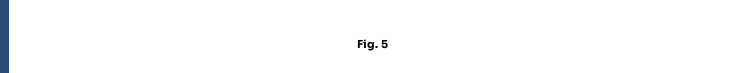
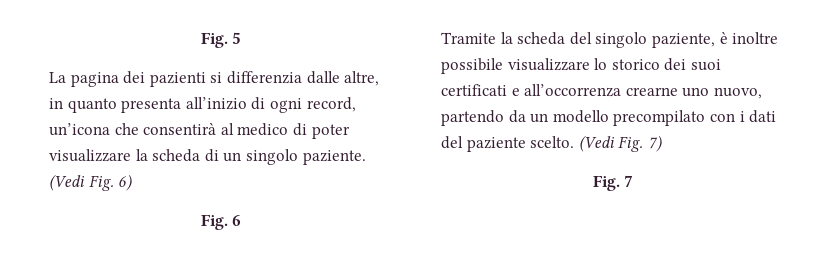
+ La pagina dei pazienti si differenzia dalle altre, in quanto presenta all’inizio di ogni record, un’icona che consentirà al medico di poter visualizzare la scheda di un singolo paziente. (Vedi Fig. 6)
+ Fig. 6
+ Tramite la scheda del singolo paziente, è inoltre possibile visualizzare lo storico dei suoi certificati e all’occorrenza crearne uno nuovo, partendo da un modello precompilato con i dati del paziente scelto. (Vedi Fig. 7)
+ Fig. 7

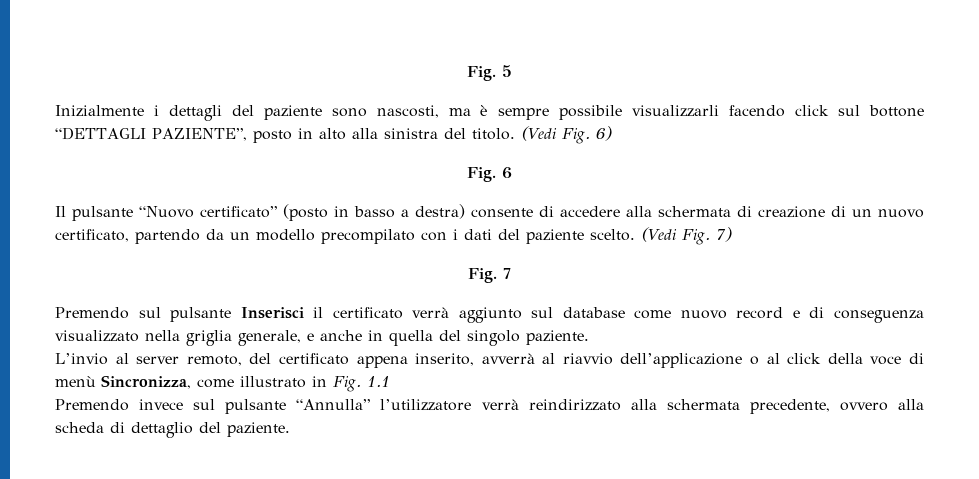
- La pagina dei pazienti si differenzia dalle altre, in quanto presenta all’inizio di ogni record, un’icona che consentirà al medico di poter visualizzare la scheda di un singolo paziente.
+ Inizialmente i dettagli del paziente sono nascosti, ma è sempre possibile visualizzarli facendo click sul bottone “DETTAGLI PAZIENTE”, posto in alto alla sinistra del titolo.
- Tramite la scheda del singolo paziente, è inoltre possibile visualizzare lo storico dei suoi certificati e all’occorrenza crearne uno nuovo, partendo da un modello precompilato con i dati del paziente scelto.
+ Il pulsante “Nuovo certificato” (posto in basso a destra) consente di accedere alla schermata di creazione di un nuovo certificato, partendo da un modello precompilato con i dati del paziente scelto.
+ Premendo sul pulsante Inserisci il certificato verrà aggiunto sul database come nuovo record e di conseguenza visualizzato nella griglia generale, e anche in quella del singolo paziente.
+ L’invio al server remoto, del certificato appena inserito, avverrà al riavvio dell’applicazione o al click della voce di menù Sincronizza, come illustrato in Fig. 1.1
+ Premendo invece sul pulsante “Annulla” l’utilizzatore verrà reindirizzato alla schermata precedente, ovvero alla scheda di dettaglio del paziente.

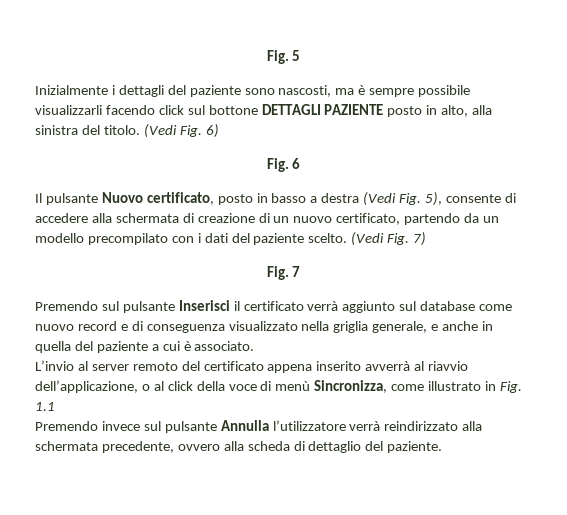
- Inizialmente i dettagli del paziente sono nascosti, ma è sempre possibile visualizzarli facendo click sul bottone “DETTAGLI PAZIENTE”, posto in alto alla sinistra del titolo.
+ Inizialmente i dettagli del paziente sono nascosti, ma è sempre possibile visualizzarli facendo click sul bottone DETTAGLI PAZIENTE posto in alto, alla sinistra del titolo.
- Il pulsante “Nuovo certificato” (posto in basso a destra) consente di accedere alla schermata di creazione di un nuovo certificato, partendo da un modello precompilato con i dati del paziente scelto.
+ Il pulsante Nuovo certificato, posto in basso a destra (Vedi Fig. 5), consente di accedere alla schermata di creazione di un nuovo certificato, partendo da un modello precompilato con i dati del paziente scelto.
- Premendo sul pulsante Inserisci il certificato verrà aggiunto sul database come nuovo record e di conseguenza visualizzato nella griglia generale, e anche in quella del singolo paziente.
+ Premendo sul pulsante Inserisci il certificato verrà aggiunto sul database come nuovo record e di conseguenza visualizzato nella griglia generale, e anche in quella del paziente a cui è associato.
- L’invio al server remoto, del certificato appena inserito, avverrà al riavvio dell’applicazione o al click della voce di menù Sincronizza, come illustrato in Fig. 1.1
+ L’invio al server remoto del certificato appena inserito avverrà al riavvio dell’applicazione, o al click della voce di menù Sincronizza, come illustrato in Fig. 1.1
- Premendo invece sul pulsante “Annulla” l’utilizzatore verrà reindirizzato alla schermata precedente, ovvero alla scheda di dettaglio del paziente.
+ Premendo invece sul pulsante Annulla l’utilizzatore verrà reindirizzato alla schermata precedente, ovvero alla scheda di dettaglio del paziente.

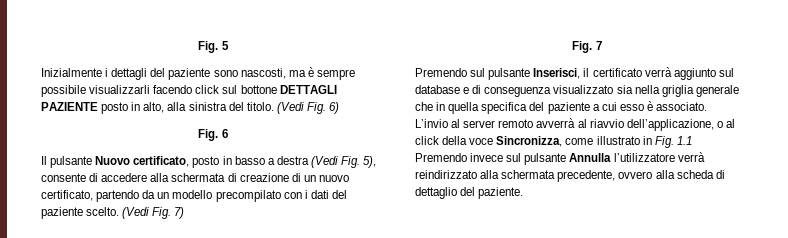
- Premendo sul pulsante Inserisci il certificato verrà aggiunto sul database come nuovo record e di conseguenza visualizzato nella griglia generale, e anche in quella del paziente a cui è associato.
+ Premendo sul pulsante Inserisci, il certificato verrà aggiunto sul database e di conseguenza visualizzato sia nella griglia generale che in quella specifica del paziente a cui esso è associato.
- L’invio al server remoto del certificato appena inserito avverrà al riavvio dell’applicazione, o al click della voce di menù Sincronizza, come illustrato in Fig. 1.1
+ L’invio al server remoto avverrà al riavvio dell’applicazione, o al click della voce Sincronizza, come illustrato in Fig. 1.1

